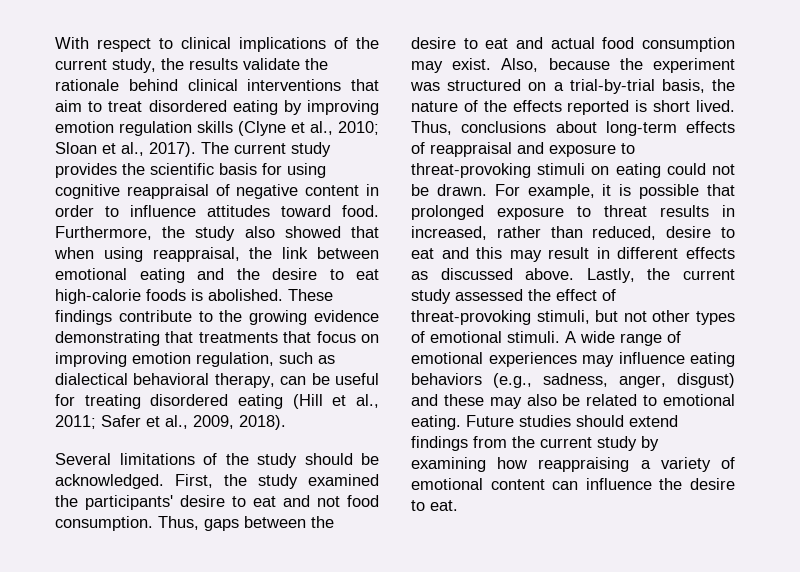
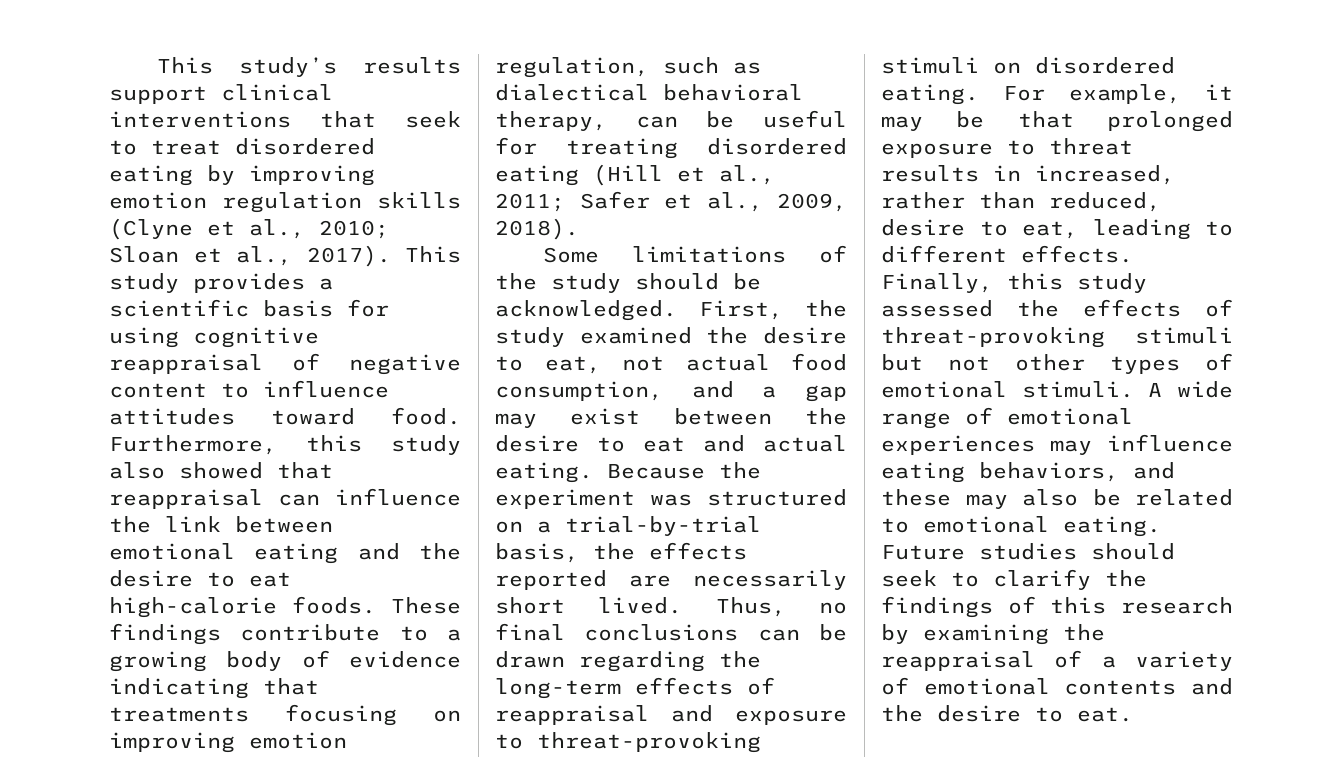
- With respect to clinical implications of the current study, the results validate the rationale behind clinical interventions that aim to treat disordered eating by improving emotion regulation skills (Clyne et al., 2010; Sloan et al., 2017).
+ This study’s results support clinical interventions that seek to treat disordered eating by improving emotion regulation skills (Clyne et al., 2010; Sloan et al., 2017).
- The current study provides the scientific basis for using cognitive reappraisal of negative content in order to influence attitudes toward food.
+ This study provides a scientific basis for using cognitive reappraisal of negative content to influence attitudes toward food.
- Furthermore, the study also showed that when using reappraisal, the link between emotional eating and the desire to eat high-calorie foods is abolished.
+ Furthermore, this study also showed that reappraisal can influence the link between emotional eating and the desire to eat high-calorie foods.
- These findings contribute to the growing evidence demonstrating that treatments that focus on improving emotion regulation, such as dialectical behavioral therapy, can be useful for treating disordered eating (Hill et al., 2011; Safer et al., 2009, 2018).
+ These findings contribute to a growing body of evidence indicating that treatments focusing on improving emotion regulation, such as dialectical behavioral therapy, can be useful for treating disordered eating (Hill et al., 2011; Safer et al., 2009, 2018).
- Several limitations of the study should be acknowledged.
+ Some limitations of the study should be acknowledged.
- First, the study examined the participants' desire to eat and not food consumption. Thus, gaps between the desire to eat and actual food consumption may exist. Also, because the experiment was structured on a trial-by-trial basis, the nature of the effects reported is short lived. Thus, conclusions about long-term effects of reappraisal and exposure to threat-provoking stimuli on eating could not be drawn.
+ First, the study examined the desire to eat, not actual food consumption, and a gap may exist between the desire to eat and actual eating. Because the experiment was structured on a trial-by-trial basis, the effects reported are necessarily short lived. Thus, no final conclusions can be drawn regarding the long-term effects of reappraisal and exposure to threat-provoking stimuli on disordered eating.
- For example, it is possible that prolonged exposure to threat results in increased, rather than reduced, desire to eat and this may result in different effects as discussed above. Lastly, the current study assessed the effect of threat-provoking stimuli, but not other types of emotional stimuli.
+ For example, it may be that prolonged exposure to threat results in increased, rather than reduced, desire to eat, leading to different effects. Finally, this study assessed the effects of threat-provoking stimuli but not other types of emotional stimuli.
- A wide range of emotional experiences may influence eating behaviors (e.g., sadness, anger, disgust) and these may also be related to emotional eating.
+ A wide range of emotional experiences may influence eating behaviors, and these may also be related to emotional eating.
- Future studies should extend findings from the current study by examining how reappraising a variety of emotional content can influence the desire to eat.
+ Future studies should seek to clarify the findings of this research by examining the reappraisal of a variety of emotional contents and the desire to eat.

